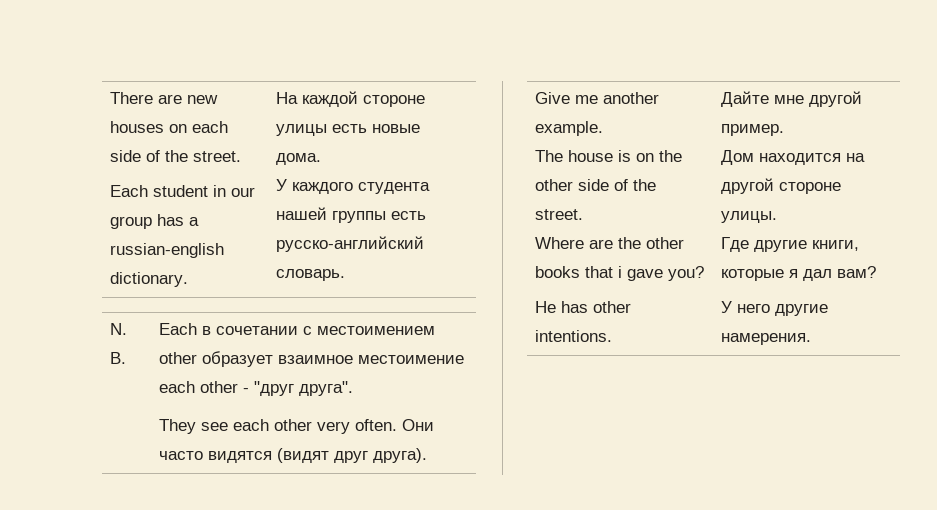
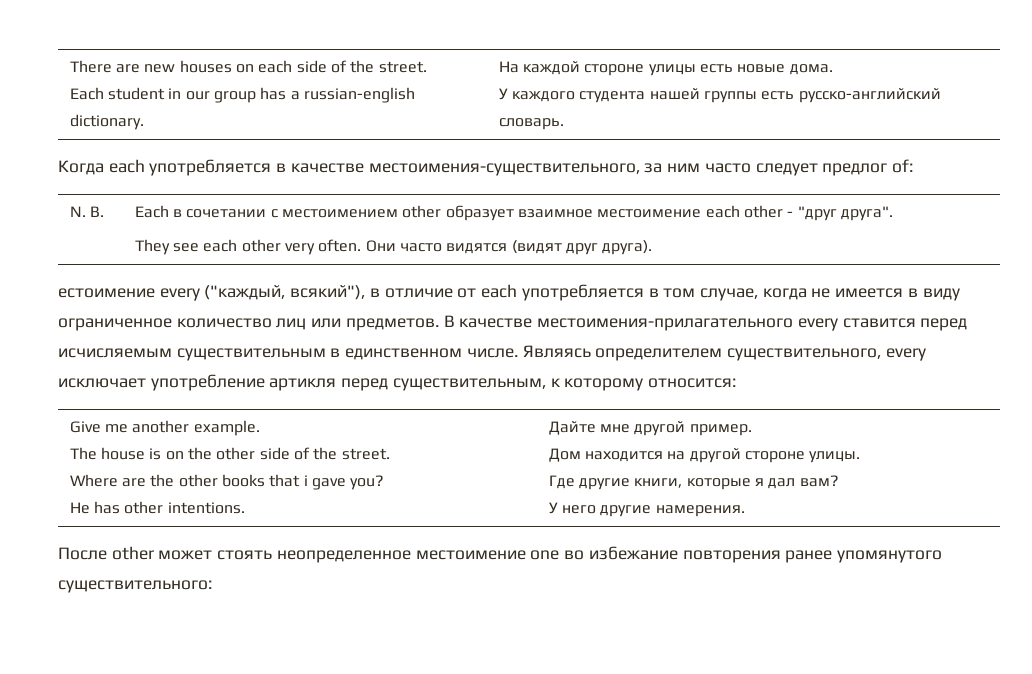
+ Когда each употребляется в качестве местоимения-существительного, за ним часто следует предлог of:
+ естоимение every ("каждый, всякий"), в отличие от each употребляется в том случае, когда не имеется в виду ограниченное количество лиц или предметов. В качестве местоимения-прилагательного every ставится перед исчисляемым существительным в единственном числе. Являясь определителем существительного, every исключает употребление артикля перед существительным, к которому относится:
+ После other может стоять неопределенное местоимение one во избежание повторения ранее упомянутого существительного:

